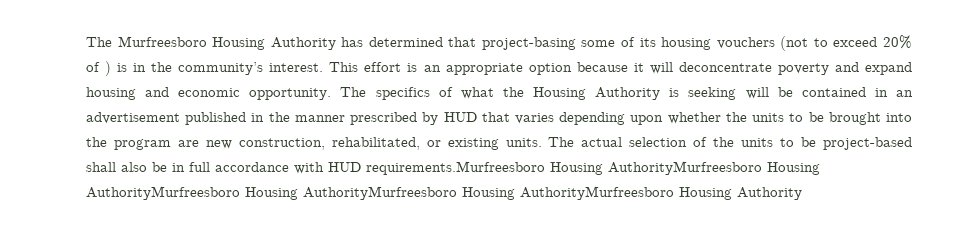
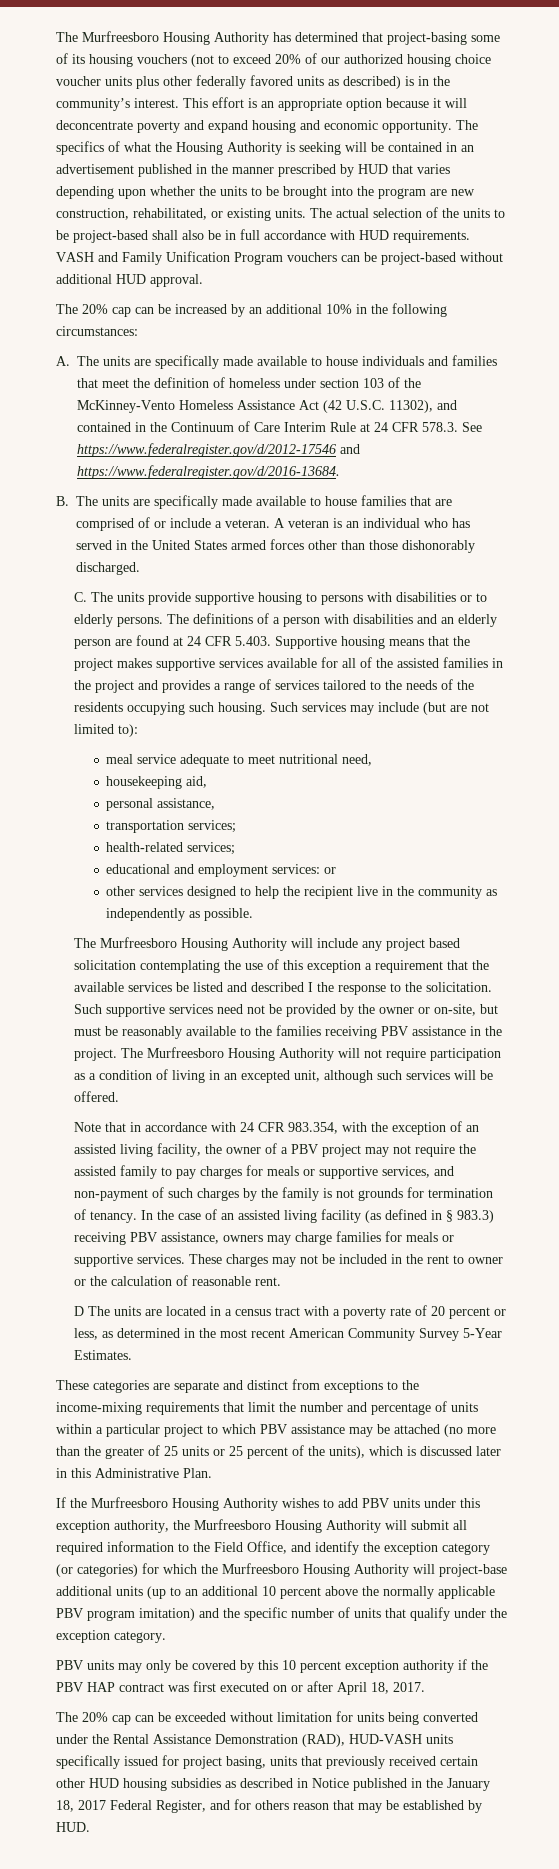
- The Murfreesboro Housing Authority has determined that project-basing some of its housing vouchers (not to exceed 20% of ) is in the community’s interest.
+ The Murfreesboro Housing Authority has determined that project-basing some of its housing vouchers (not to exceed 20% of our authorized housing choice voucher units plus other federally favored units as described) is in the community’s interest.
- The actual selection of the units to be project-based shall also be in full accordance with HUD requirements.Murfreesboro Housing AuthorityMurfreesboro Housing AuthorityMurfreesboro Housing AuthorityMurfreesboro Housing AuthorityMurfreesboro Housing Authority
+ The actual selection of the units to be project-based shall also be in full accordance with HUD requirements. VASH and Family Unification Program vouchers can be project-based without additional HUD approval.
+ The 20% cap can be increased by an additional 10% in the following circumstances:
+ A. The units are specifically made available to house individuals and families that meet the definition of homeless under section 103 of the McKinney-Vento Homeless Assistance Act (42 U.S.C. 11302), and contained in the Continuum of Care Interim Rule at 24 CFR 578.3. See https://www.federalregister.gov/d/2012-17546 and https://www.federalregister.gov/d/2016-13684.
+ B. The units are specifically made available to house families that are comprised of or include a veteran. A veteran is an individual who has served in the United States armed forces other than those dishonorably discharged.
+ C. The units provide supportive housing to persons with disabilities or to elderly persons. The definitions of a person with disabilities and an elderly person are found at 24 CFR 5.403. Supportive housing means that the project makes supportive services available for all of the assisted families in the project and provides a range of services tailored to the needs of the residents occupying such housing. Such services may include (but are not limited to):
+ meal service adequate to meet nutritional need,
+ housekeeping aid,
+ personal assistance,
+ transportation services;
+ health-related services;
+ educational and employment services: or
+ other services designed to help the recipient live in the community as independently as possible.
+ The Murfreesboro Housing Authority will include any project based solicitation contemplating the use of this exception a requirement that the available services be listed and described I the response to the solicitation. Such supportive services need not be provided by the owner or on-site, but must be reasonably available to the families receiving PBV assistance in the project. The Murfreesboro Housing Authority will not require participation as a condition of living in an excepted unit, although such services will be offered.
+ Note that in accordance with 24 CFR 983.354, with the exception of an assisted living facility, the owner of a PBV project may not require the assisted family to pay charges for meals or supportive services, and non-payment of such charges by the family is not grounds for termination of tenancy. In the case of an assisted living facility (as defined in § 983.3) receiving PBV assistance, owners may charge families for meals or supportive services. These charges may not be included in the rent to owner or the calculation of reasonable rent.
+ D The units are located in a census tract with a poverty rate of 20 percent or less, as determined in the most recent American Community Survey 5-Year Estimates.
+ These categories are separate and distinct from exceptions to the income-mixing requirements that limit the number and percentage of units within a particular project to which PBV assistance may be attached (no more than the greater of 25 units or 25 percent of the units), which is discussed later in this Administrative Plan.
+ If the Murfreesboro Housing Authority wishes to add PBV units under this exception authority, the Murfreesboro Housing Authority will submit all required information to the Field Office, and identify the exception category (or categories) for which the Murfreesboro Housing Authority will project-base additional units (up to an additional 10 percent above the normally applicable PBV program imitation) and the specific number of units that qualify under the exception category.
+ PBV units may only be covered by this 10 percent exception authority if the PBV HAP contract was first executed on or after April 18, 2017.
+ The 20% cap can be exceeded without limitation for units being converted under the Rental Assistance Demonstration (RAD), HUD-VASH units specifically issued for project basing, units that previously received certain other HUD housing subsidies as described in Notice published in the January 18, 2017 Federal Register, and for others reason that may be established by HUD.

